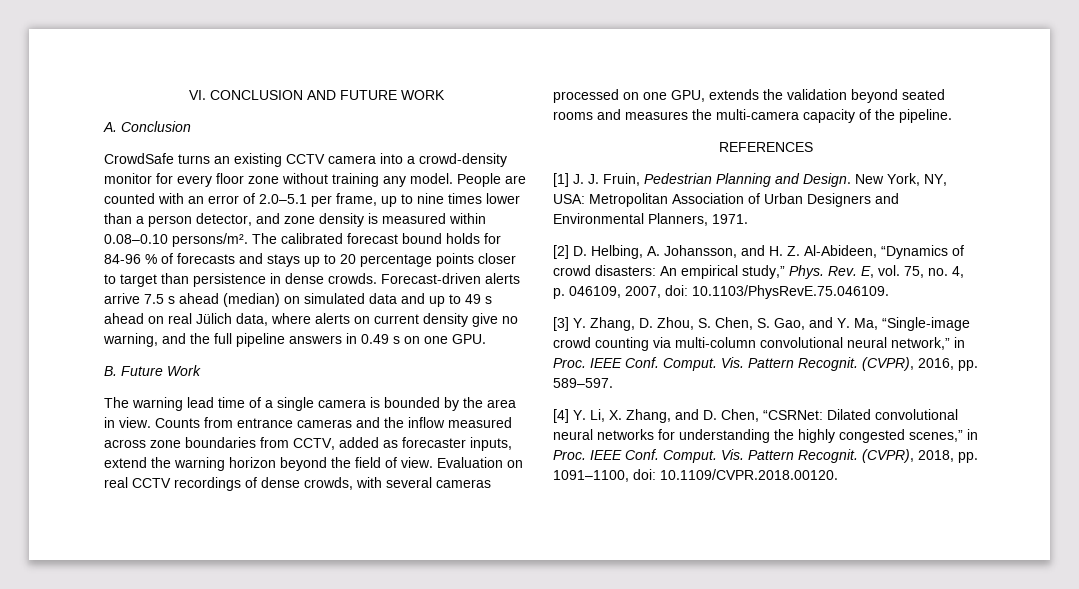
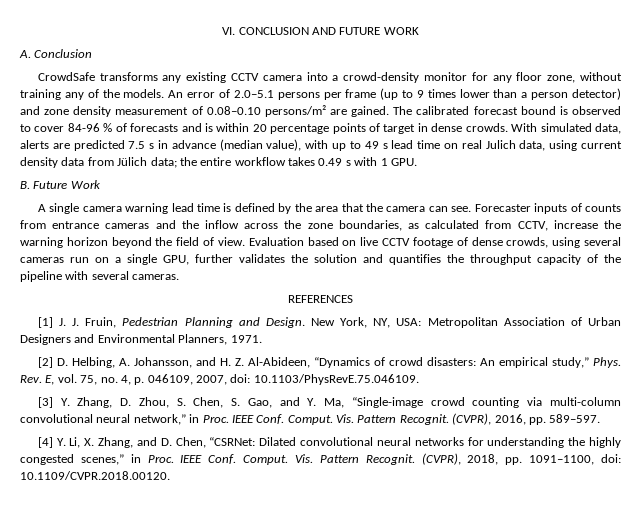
- CrowdSafe turns an existing CCTV camera into a crowd-density monitor for every floor zone without training any model. People are counted with an error of 2.0–5.1 per frame, up to nine times lower than a person detector, and zone density is measured within 0.08–0.10 persons/m². The calibrated forecast bound holds for 84-96 % of forecasts and stays up to 20 percentage points closer to target than persistence in dense crowds. Forecast-driven alerts arrive 7.5 s ahead (median) on simulated data and up to 49 s ahead on real Jülich data, where alerts on current density give no warning, and the full pipeline answers in 0.49 s on one GPU.
+ CrowdSafe transforms any existing CCTV camera into a crowd-density monitor for any floor zone, without training any of the models. An error of 2.0–5.1 persons per frame (up to 9 times lower than a person detector) and zone density measurement of 0.08–0.10 persons/m² are gained. The calibrated forecast bound is observed to cover 84-96 % of forecasts and is within 20 percentage points of target in dense crowds. With simulated data, alerts are predicted 7.5 s in advance (median value), with up to 49 s lead time on real Julich data, using current density data from Jülich data; the entire workflow takes 0.49 s with 1 GPU.
  B. Future Work
- The warning lead time of a single camera is bounded by the area in view. Counts from entrance cameras and the inflow measured across zone boundaries from CCTV, added as forecaster inputs, extend the warning horizon beyond the field of view.
+ A single camera warning lead time is defined by the area that the camera can see. Forecaster inputs of counts from entrance cameras and the inflow across the zone boundaries, as calculated from CCTV, increase the warning horizon beyond the field of view.
- Evaluation on real CCTV recordings of dense crowds, with several cameras processed on one GPU, extends the validation beyond seated rooms and measures the multi-camera capacity of the pipeline.
+ Evaluation based on live CCTV footage of dense crowds, using several cameras run on a single GPU, further validates the solution and quantifies the throughput capacity of the pipeline with several cameras.

